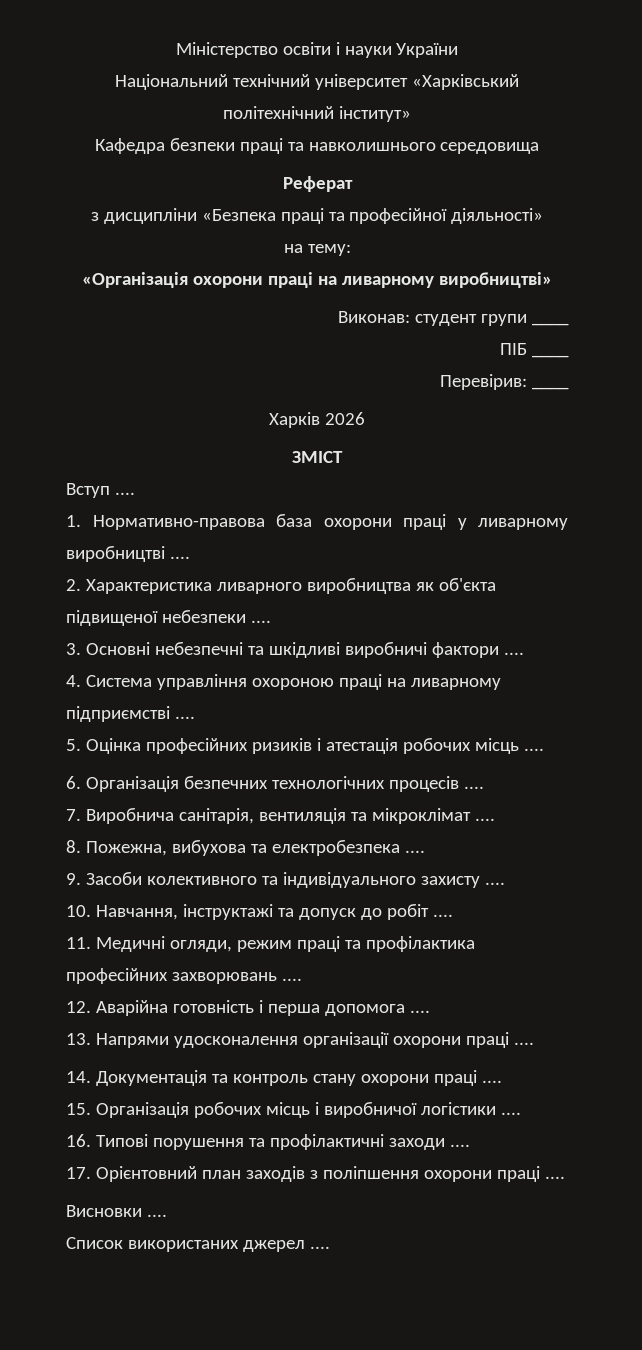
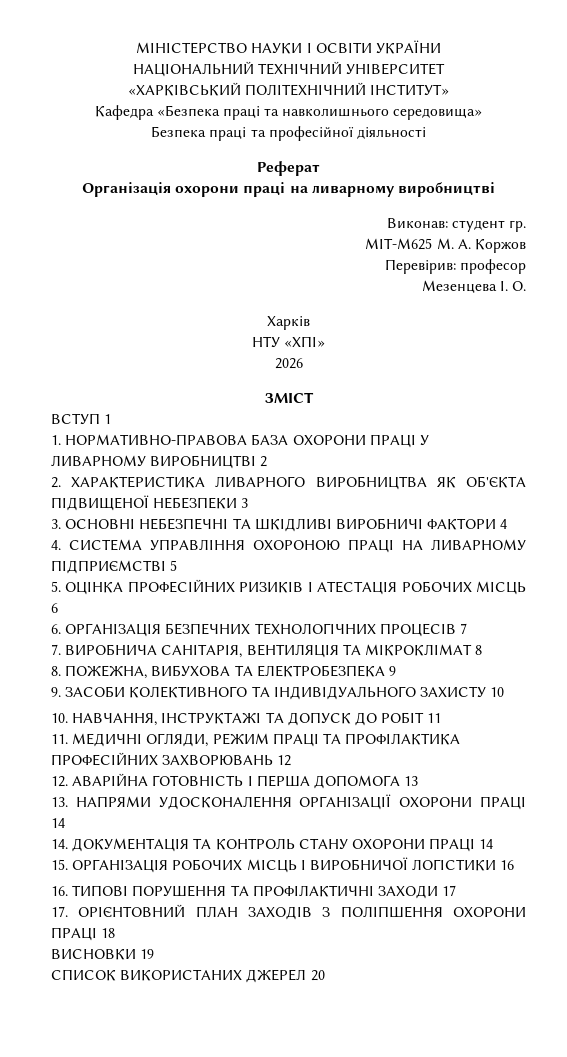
- Міністерство освіти і науки України
- Національний технічний університет «Харківський політехнічний інститут»
+ МІНІСТЕРСТВО НАУКИ І ОСВІТИ УКРАЇНИ
+ НАЦІОНАЛЬНИЙ ТЕХНІЧНИЙ УНІВЕРСИТЕТ
+ «ХАРКІВСЬКИЙ ПОЛІТЕХНІЧНИЙ ІНСТИТУТ»
- Кафедра безпеки праці та навколишнього середовища
+ Кафедра «Безпека праці та навколишнього середовища»
+ Безпека праці та професійної діяльності
  Реферат
- з дисципліни «Безпека праці та професійної діяльності»
- на тему:
- «Організація охорони праці на ливарному виробництві»
+ Організація охорони праці на ливарному виробництві
- Виконав: студент групи ____
- ПІБ ____
- Перевірив: ____
+ Виконав: студент гр.
+ МІТ-М625 М. А. Коржов
+ Перевірив: професор
+ Мезенцева І. О.
- Харків 2026
+ Харків
+ НТУ «ХПІ»
+ 2026
- Вступ ....
- 1. Нормативно-правова база охорони праці у ливарному виробництві ....
- 2. Характеристика ливарного виробництва як об'єкта підвищеної небезпеки ....
- 3. Основні небезпечні та шкідливі виробничі фактори ....
- 4. Система управління охороною праці на ливарному підприємстві ....
- 5. Оцінка професійних ризиків і атестація робочих місць ....
- 6. Організація безпечних технологічних процесів ....
- 7. Виробнича санітарія, вентиляція та мікроклімат ....
- 8. Пожежна, вибухова та електробезпека ....
- 9. Засоби колективного та індивідуального захисту ....
- 10. Навчання, інструктажі та допуск до робіт ....
- 11. Медичні огляди, режим праці та профілактика професійних захворювань ....
- 12. Аварійна готовність і перша допомога ....
- 13. Напрями удосконалення організації охорони праці ....
- 14. Документація та контроль стану охорони праці ....
- 15. Організація робочих місць і виробничої логістики ....
- 16. Типові порушення та профілактичні заходи ....
- 17. Орієнтовний план заходів з поліпшення охорони праці ....
- Висновки ....
- Список використаних джерел ....
+ ВСТУП 1
+ 1. НОРМАТИВНО-ПРАВОВА БАЗА ОХОРОНИ ПРАЦІ У ЛИВАРНОМУ ВИРОБНИЦТВІ 2
+ 2. ХАРАКТЕРИСТИКА ЛИВАРНОГО ВИРОБНИЦТВА ЯК ОБ'ЄКТА ПІДВИЩЕНОЇ НЕБЕЗПЕКИ 3
+ 3. ОСНОВНІ НЕБЕЗПЕЧНІ ТА ШКІДЛИВІ ВИРОБНИЧІ ФАКТОРИ 4
+ 4. СИСТЕМА УПРАВЛІННЯ ОХОРОНОЮ ПРАЦІ НА ЛИВАРНОМУ ПІДПРИЄМСТВІ 5
+ 5. ОЦІНКА ПРОФЕСІЙНИХ РИЗИКІВ І АТЕСТАЦІЯ РОБОЧИХ МІСЦЬ 6
+ 6. ОРГАНІЗАЦІЯ БЕЗПЕЧНИХ ТЕХНОЛОГІЧНИХ ПРОЦЕСІВ 7
+ 7. ВИРОБНИЧА САНІТАРІЯ, ВЕНТИЛЯЦІЯ ТА МІКРОКЛІМАТ 8
+ 8. ПОЖЕЖНА, ВИБУХОВА ТА ЕЛЕКТРОБЕЗПЕКА 9
+ 9. ЗАСОБИ КОЛЕКТИВНОГО ТА ІНДИВІДУАЛЬНОГО ЗАХИСТУ 10
+ 10. НАВЧАННЯ, ІНСТРУКТАЖІ ТА ДОПУСК ДО РОБІТ 11
+ 11. МЕДИЧНІ ОГЛЯДИ, РЕЖИМ ПРАЦІ ТА ПРОФІЛАКТИКА ПРОФЕСІЙНИХ ЗАХВОРЮВАНЬ 12
+ 12. АВАРІЙНА ГОТОВНІСТЬ І ПЕРША ДОПОМОГА 13
+ 13. НАПРЯМИ УДОСКОНАЛЕННЯ ОРГАНІЗАЦІЇ ОХОРОНИ ПРАЦІ 14
+ 14. ДОКУМЕНТАЦІЯ ТА КОНТРОЛЬ СТАНУ ОХОРОНИ ПРАЦІ 14
+ 15. ОРГАНІЗАЦІЯ РОБОЧИХ МІСЦЬ І ВИРОБНИЧОЇ ЛОГІСТИКИ 16
+ 16. ТИПОВІ ПОРУШЕННЯ ТА ПРОФІЛАКТИЧНІ ЗАХОДИ 17
+ 17. ОРІЄНТОВНИЙ ПЛАН ЗАХОДІВ З ПОЛІПШЕННЯ ОХОРОНИ ПРАЦІ 18
+ ВИСНОВКИ 19
+ СПИСОК ВИКОРИСТАНИХ ДЖЕРЕЛ 20

